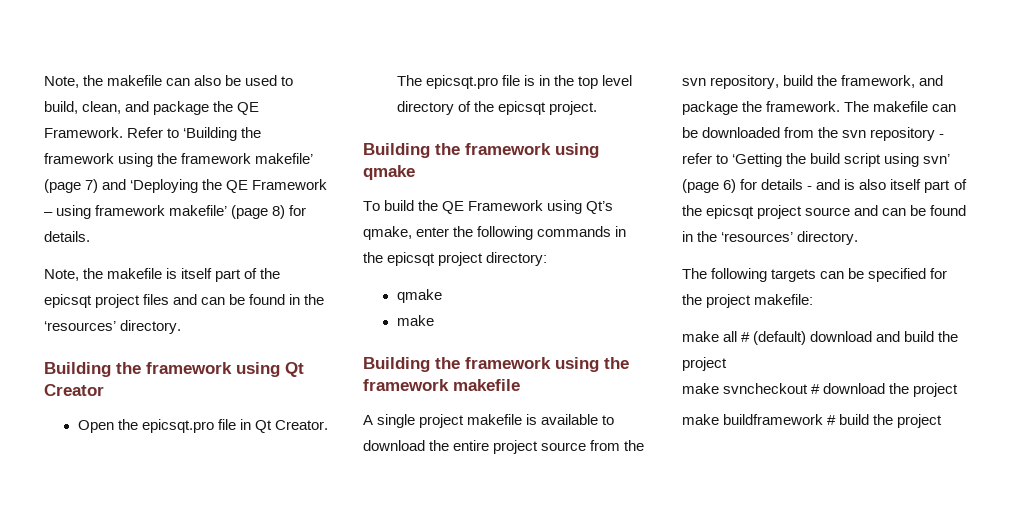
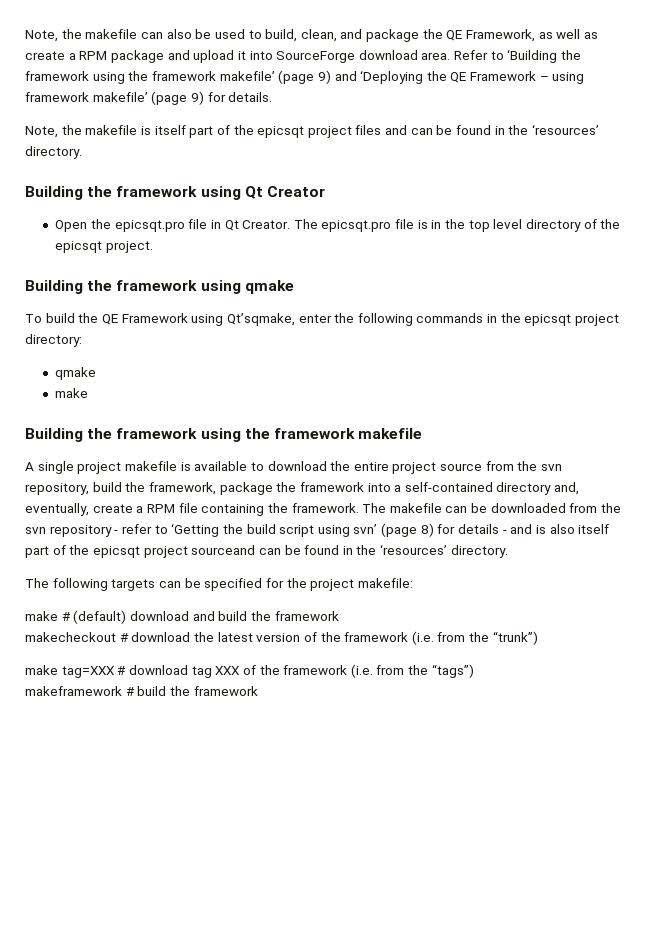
- Note, the makefile can also be used to build, clean, and package the QE Framework.
+ Note, the makefile can also be used to build, clean, and package the QE Framework, as well as create a RPM package and upload it into SourceForge download area.
- Refer to ‘Building the framework using the framework makefile’ (page 7) and ‘Deploying the QE Framework – using framework makefile’ (page 8) for details.
+ Refer to ‘Building the framework using the framework makefile’ (page 9) and ‘Deploying the QE Framework – using framework makefile’ (page 9) for details.
- To build the QE Framework using Qt’s qmake, enter the following commands in the epicsqt project directory:
+ To build the QE Framework using Qt’sqmake, enter the following commands in the epicsqt project directory:
- A single project makefile is available to download the entire project source from the svn repository, build the framework, and package the framework.
+ A single project makefile is available to download the entire project source from the svn repository, build the framework, package the framework into a self-contained directory and, eventually, create a RPM file containing the framework.
- The makefile can be downloaded from the svn repository - refer to ‘Getting the build script using svn’ (page 6) for details - and is also itself part of the epicsqt project source and can be found in the ‘resources’ directory.
+ The makefile can be downloaded from the svn repository - refer to ‘Getting the build script using svn’ (page 8) for details - and is also itself part of the epicsqt project sourceand can be found in the ‘resources’ directory.
- make all # (default) download and build the project
- make svncheckout # download the project
- make buildframework # build the project
+ make # (default) download and build the framework
+ makecheckout # download the latest version of the framework (i.e. from the “trunk”)
+ make tag=XXX # download tag XXX of the framework (i.e. from the “tags”)
+ makeframework # build the framework

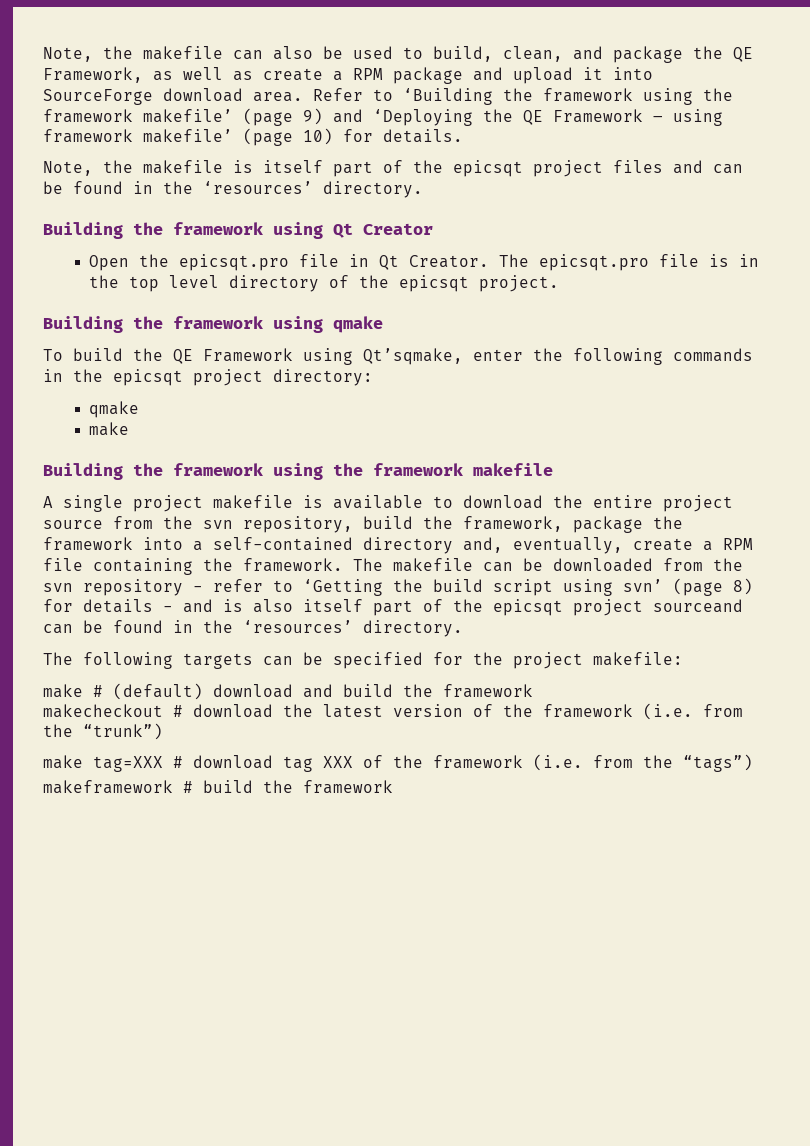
- Refer to ‘Building the framework using the framework makefile’ (page 9) and ‘Deploying the QE Framework – using framework makefile’ (page 9) for details.
+ Refer to ‘Building the framework using the framework makefile’ (page 9) and ‘Deploying the QE Framework – using framework makefile’ (page 10) for details.

